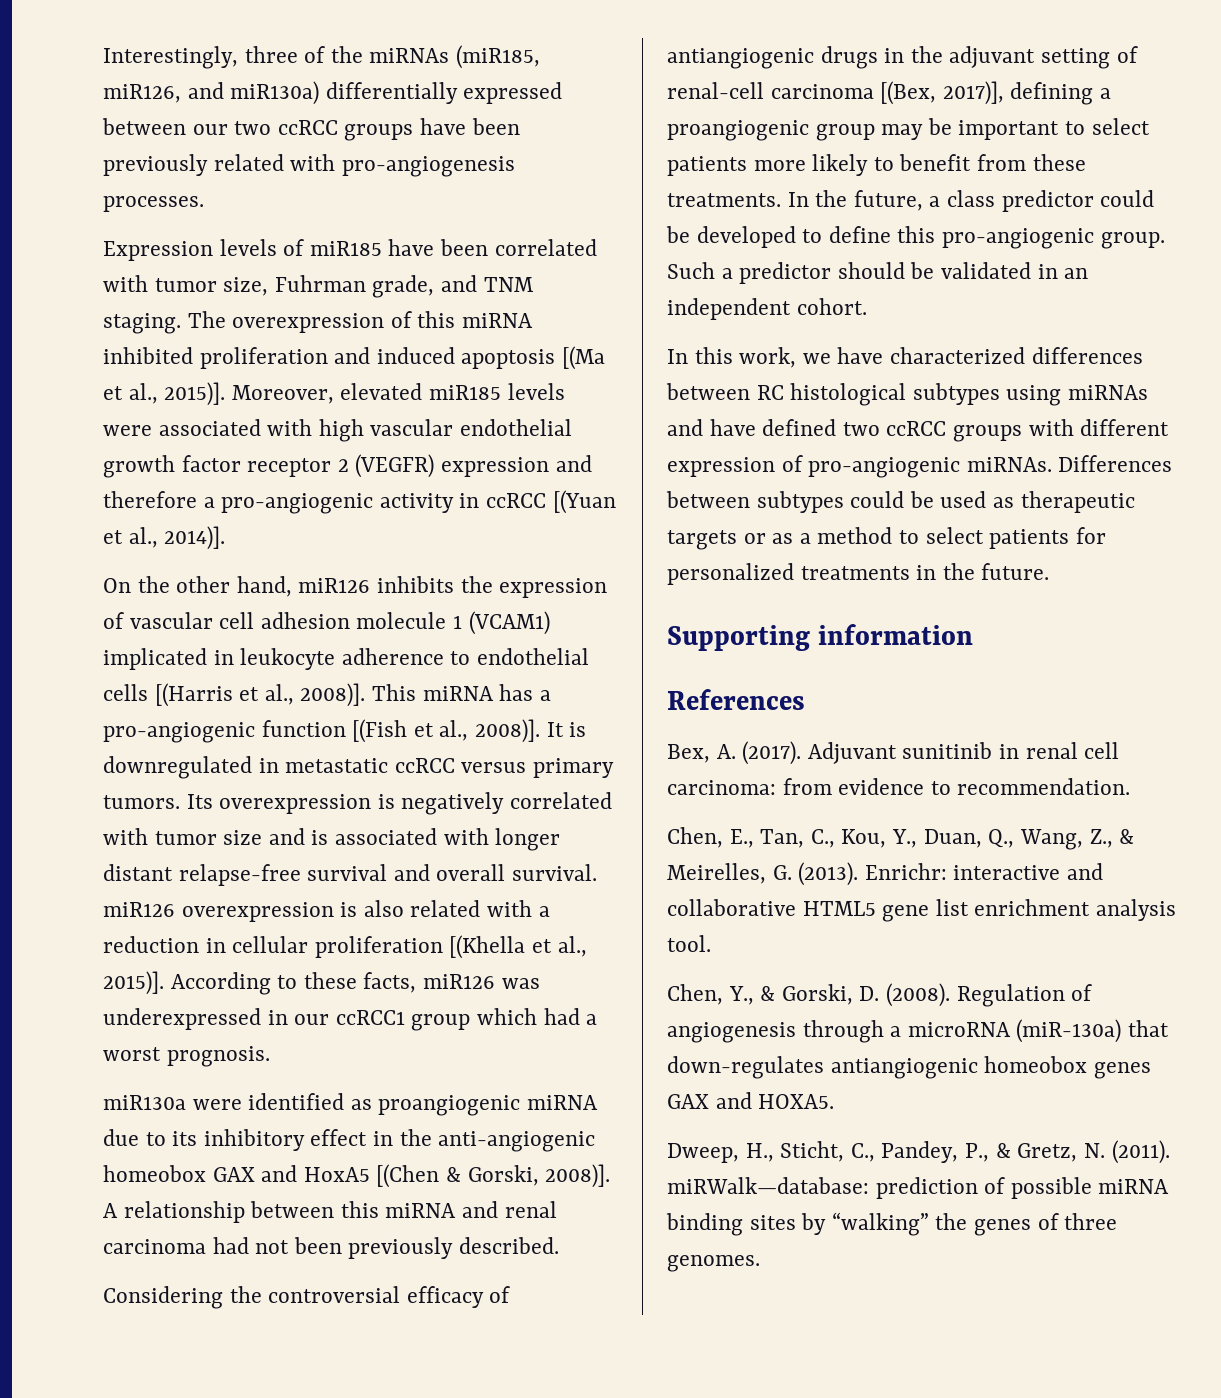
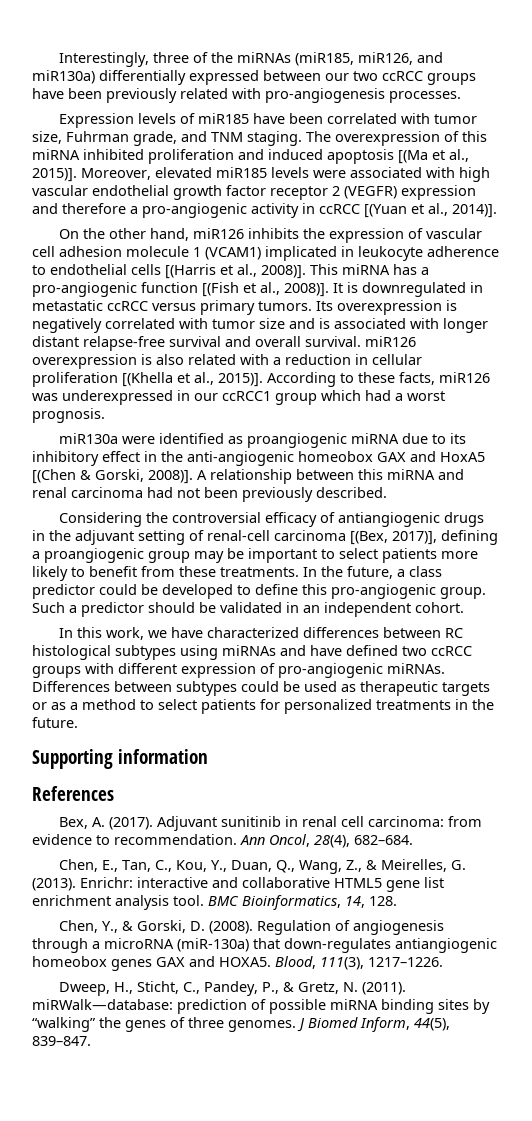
+ Ann Oncol, 28(4), 682–684.
+ BMC Bioinformatics, 14, 128.
+ Blood, 111(3), 1217–1226.
+ J Biomed Inform, 44(5), 839–847.

